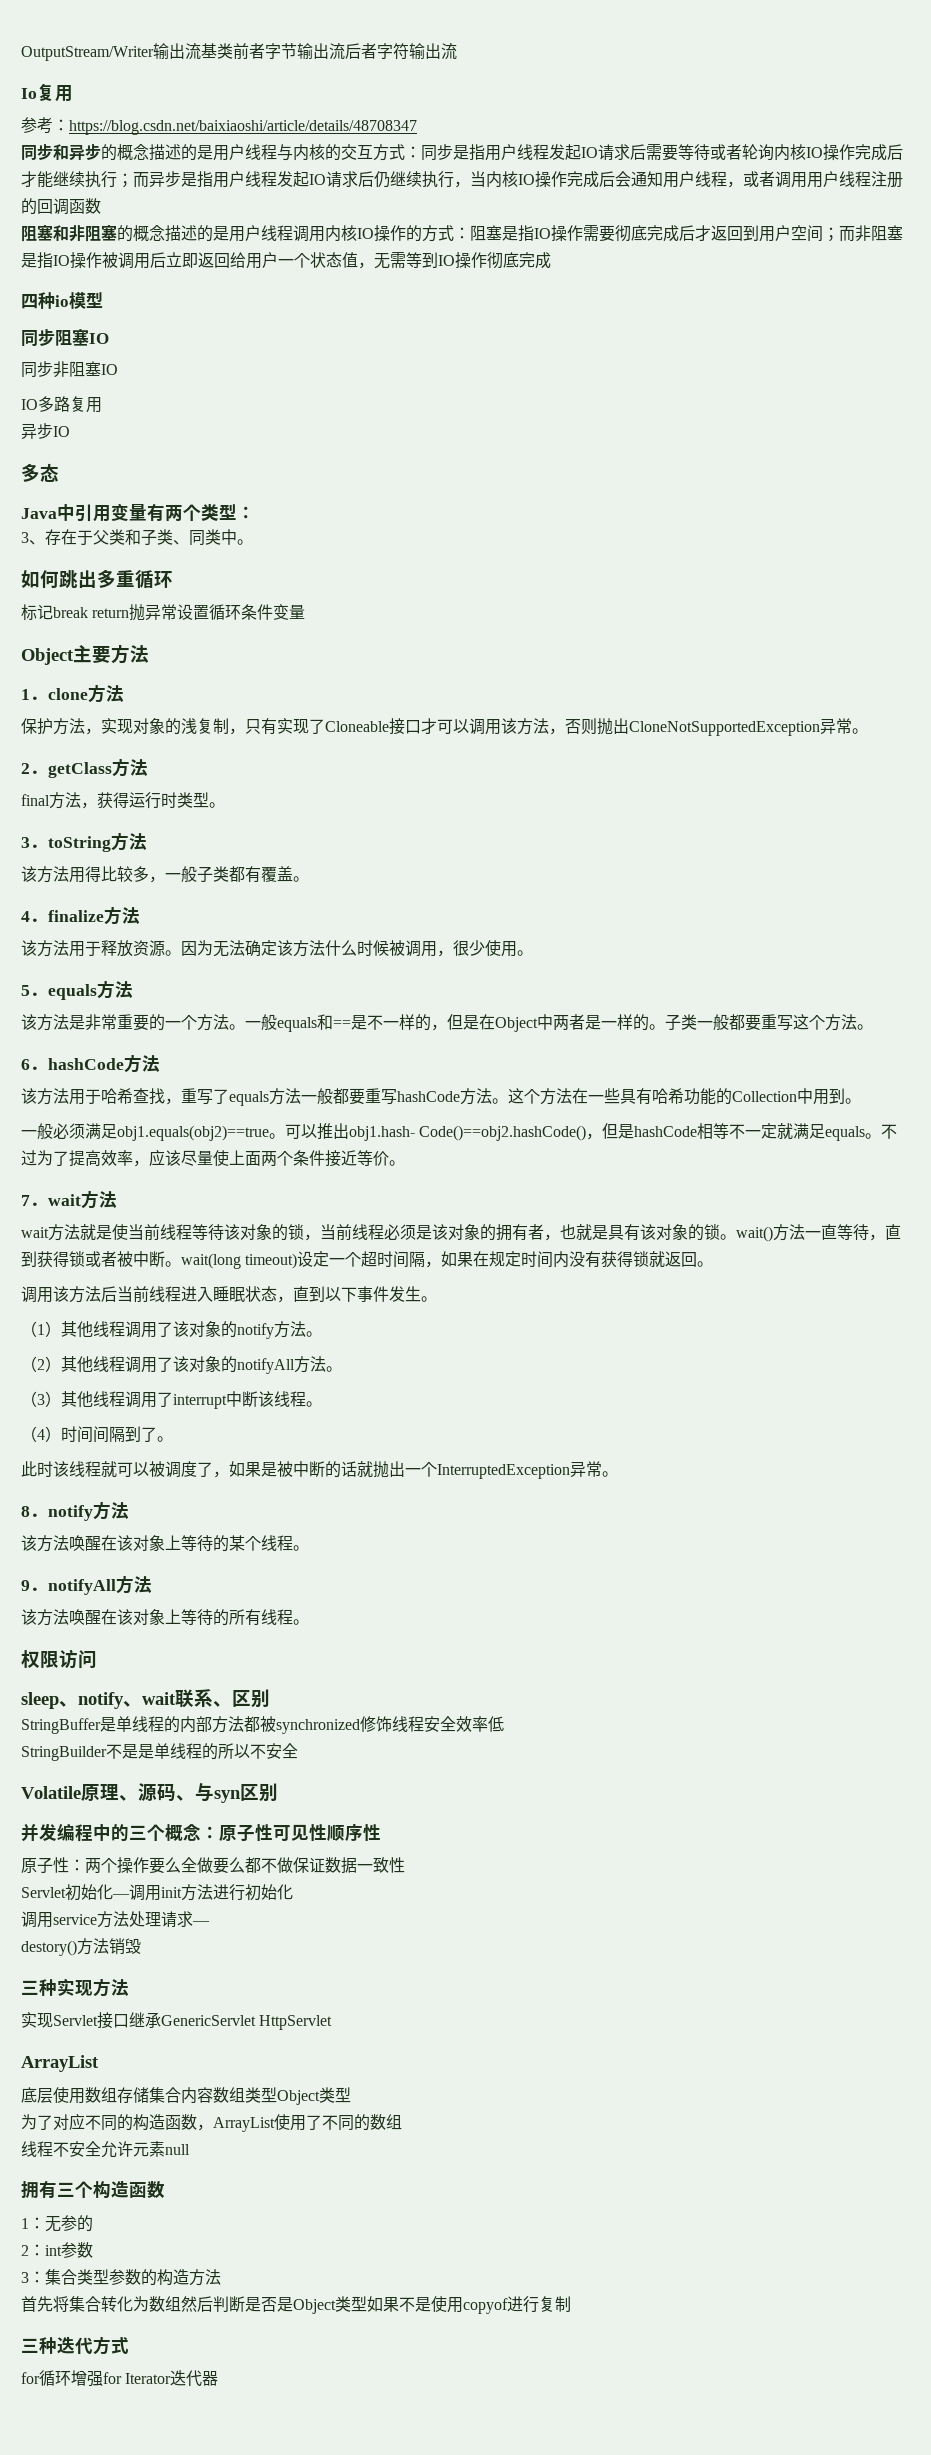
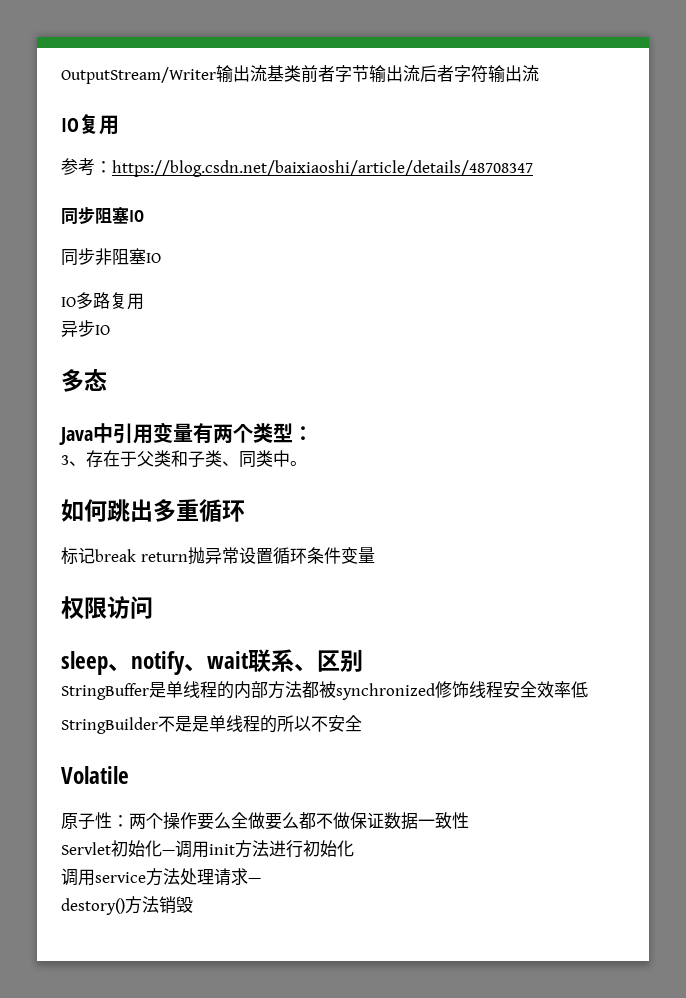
- Io复用
+ IO复用
- 同步和异步的概念描述的是用户线程与内核的交互方式：同步是指用户线程发起IO请求后需要等待或者轮询内核IO操作完成后才能继续执行；而异步是指用户线程发起IO请求后仍继续执行，当内核IO操作完成后会通知用户线程，或者调用用户线程注册的回调函数
- 阻塞和非阻塞的概念描述的是用户线程调用内核IO操作的方式：阻塞是指IO操作需要彻底完成后才返回到用户空间；而非阻塞是指IO操作被调用后立即返回给用户一个状态值，无需等到IO操作彻底完成
- 四种io模型
- Object主要方法
- 1．clone方法
- 保护方法，实现对象的浅复制，只有实现了Cloneable接口才可以调用该方法，否则抛出CloneNotSupportedException异常。
- 2．getClass方法
- final方法，获得运行时类型。
- 3．toString方法
- 该方法用得比较多，一般子类都有覆盖。
- 4．finalize方法
- 该方法用于释放资源。因为无法确定该方法什么时候被调用，很少使用。
- 5．equals方法
- 该方法是非常重要的一个方法。一般equals和==是不一样的，但是在Object中两者是一样的。子类一般都要重写这个方法。
- 6．hashCode方法
- 该方法用于哈希查找，重写了equals方法一般都要重写hashCode方法。这个方法在一些具有哈希功能的Collection中用到。
- 一般必须满足obj1.equals(obj2)==true。可以推出obj1.hash- Code()==obj2.hashCode()，但是hashCode相等不一定就满足equals。不过为了提高效率，应该尽量使上面两个条件接近等价。
- 7．wait方法
- wait方法就是使当前线程等待该对象的锁，当前线程必须是该对象的拥有者，也就是具有该对象的锁。wait()方法一直等待，直到获得锁或者被中断。wait(long timeout)设定一个超时间隔，如果在规定时间内没有获得锁就返回。
- 调用该方法后当前线程进入睡眠状态，直到以下事件发生。
- （1）其他线程调用了该对象的notify方法。
- （2）其他线程调用了该对象的notifyAll方法。
- （3）其他线程调用了interrupt中断该线程。
- （4）时间间隔到了。
- 此时该线程就可以被调度了，如果是被中断的话就抛出一个InterruptedException异常。
- 8．notify方法
- 该方法唤醒在该对象上等待的某个线程。
- 9．notifyAll方法
- 该方法唤醒在该对象上等待的所有线程。
- Volatile原理、源码、与syn区别
- 并发编程中的三个概念：原子性可见性顺序性
+ Volatile
- 三种实现方法
- 实现Servlet接口继承GenericServlet HttpServlet
- ArrayList
- 底层使用数组存储集合内容数组类型Object类型
- 为了对应不同的构造函数，ArrayList使用了不同的数组
- 线程不安全允许元素null
- 拥有三个构造函数
- 1：无参的
- 2：int参数
- 3：集合类型参数的构造方法
- 首先将集合转化为数组然后判断是否是Object类型如果不是使用copyof进行复制
- 三种迭代方式
- for循环增强for Iterator迭代器

